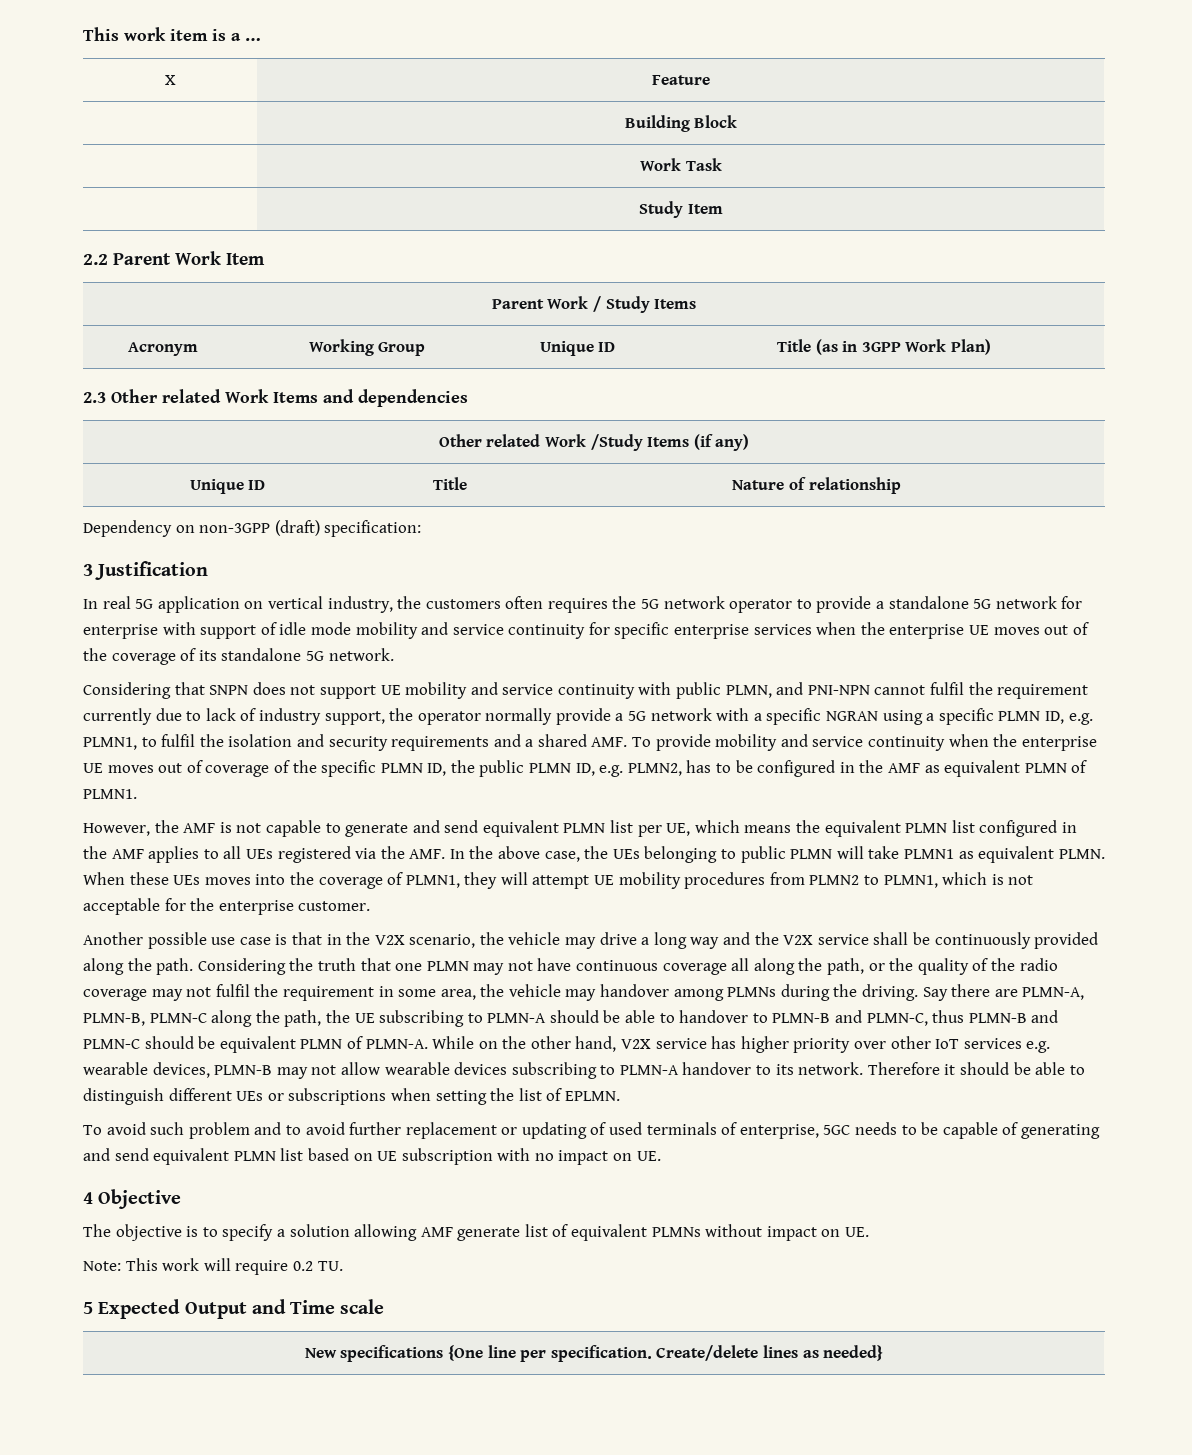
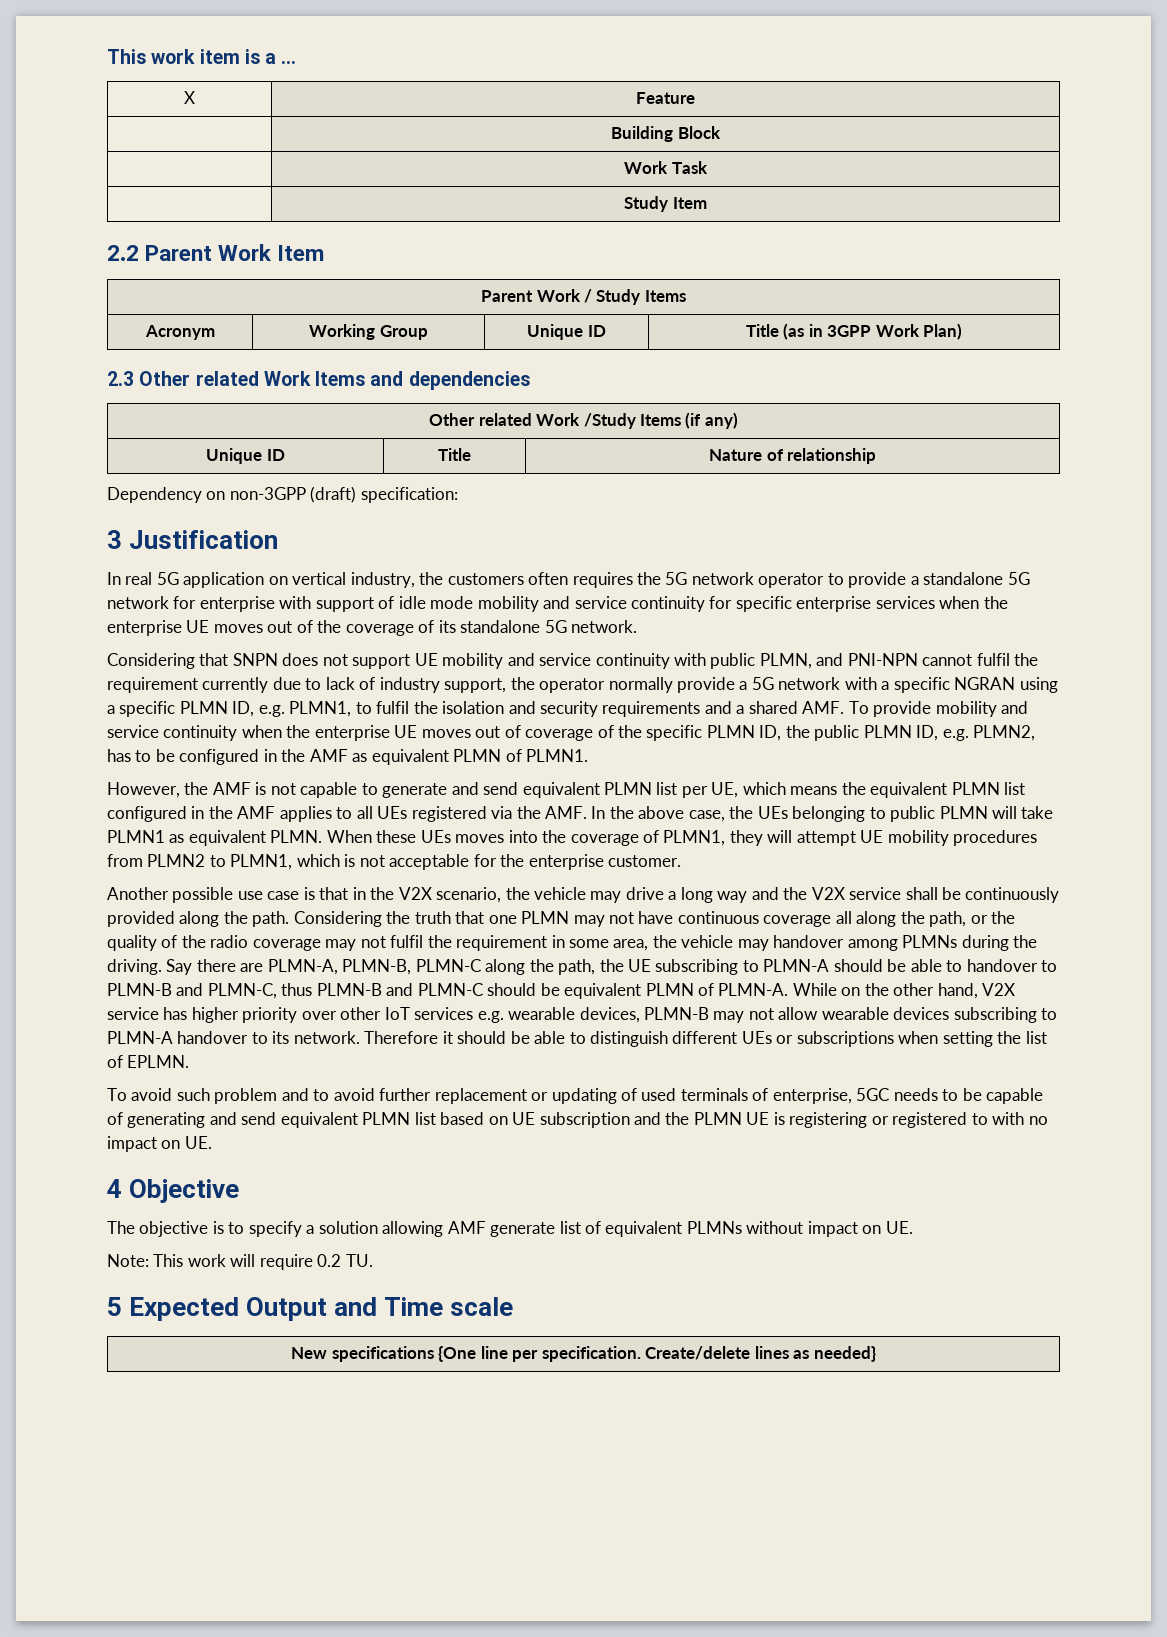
- To avoid such problem and to avoid further replacement or updating of used terminals of enterprise, 5GC needs to be capable of generating and send equivalent PLMN list based on UE subscription with no impact on UE.
+ To avoid such problem and to avoid further replacement or updating of used terminals of enterprise, 5GC needs to be capable of generating and send equivalent PLMN list based on UE subscription and the PLMN UE is registering or registered to with no impact on UE.

